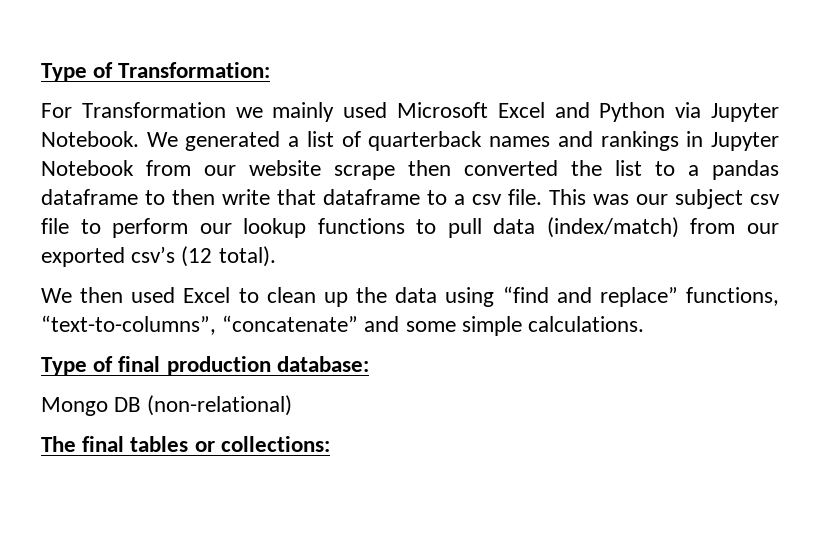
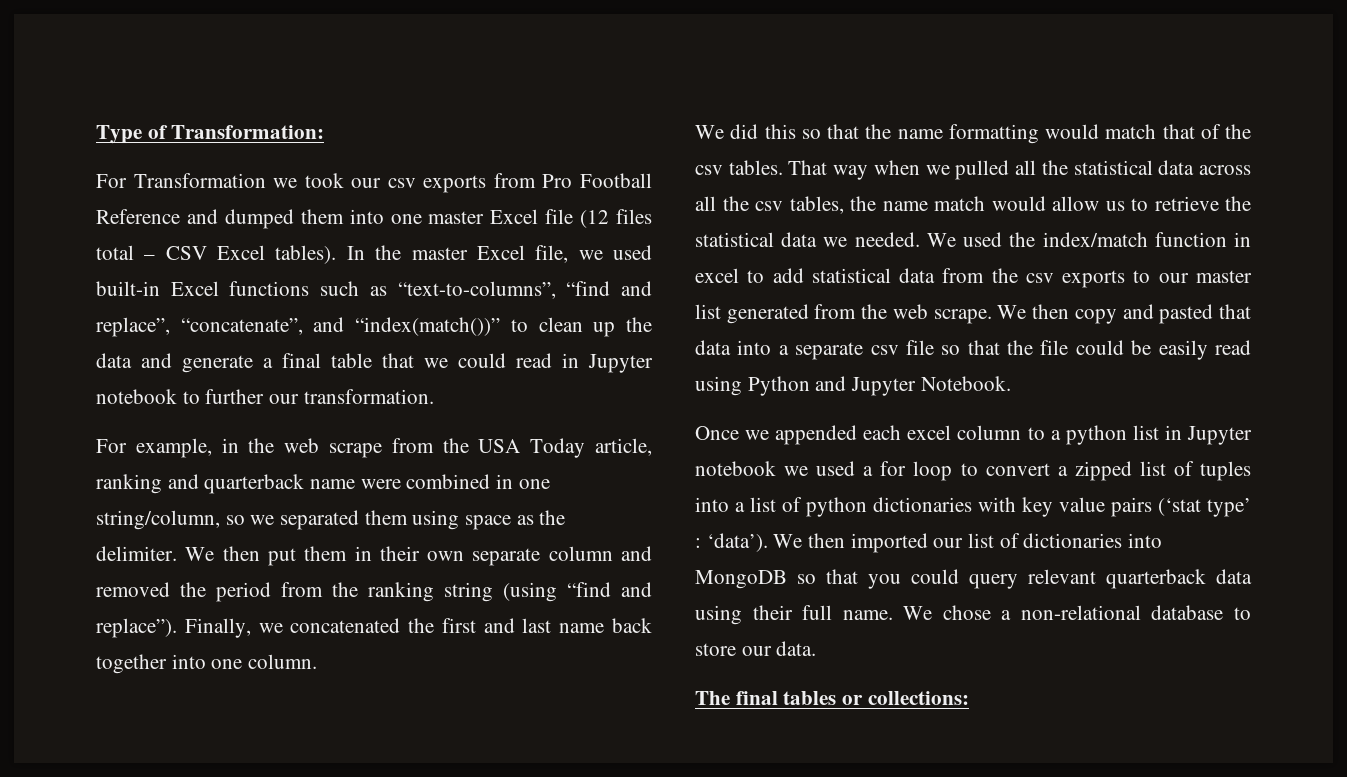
- For Transformation we mainly used Microsoft Excel and Python via Jupyter Notebook. We generated a list of quarterback names and rankings in Jupyter Notebook from our website scrape then converted the list to a pandas dataframe to then write that dataframe to a csv file. This was our subject csv file to perform our lookup functions to pull data (index/match) from our exported csv’s (12 total).
- We then used Excel to clean up the data using “find and replace” functions, “text-to-columns”, “concatenate” and some simple calculations.
- Type of final production database:
- Mongo DB (non-relational)
+ For Transformation we took our csv exports from Pro Football Reference and dumped them into one master Excel file (12 files total – CSV Excel tables). In the master Excel file, we used built-in Excel functions such as “text-to-columns”, “find and replace”, “concatenate”, and “index(match())” to clean up the data and generate a final table that we could read in Jupyter notebook to further our transformation.
+ For example, in the web scrape from the USA Today article, ranking and quarterback name were combined in one string/column, so we separated them using space as the delimiter. We then put them in their own separate column and removed the period from the ranking string (using “find and replace”). Finally, we concatenated the first and last name back together into one column.
+ We did this so that the name formatting would match that of the csv tables. That way when we pulled all the statistical data across all the csv tables, the name match would allow us to retrieve the statistical data we needed. We used the index/match function in excel to add statistical data from the csv exports to our master list generated from the web scrape. We then copy and pasted that data into a separate csv file so that the file could be easily read using Python and Jupyter Notebook.
+ Once we appended each excel column to a python list in Jupyter notebook we used a for loop to convert a zipped list of tuples into a list of python dictionaries with key value pairs (‘stat type’ : ‘data’). We then imported our list of dictionaries into MongoDB so that you could query relevant quarterback data using their full name. We chose a non-relational database to store our data.

